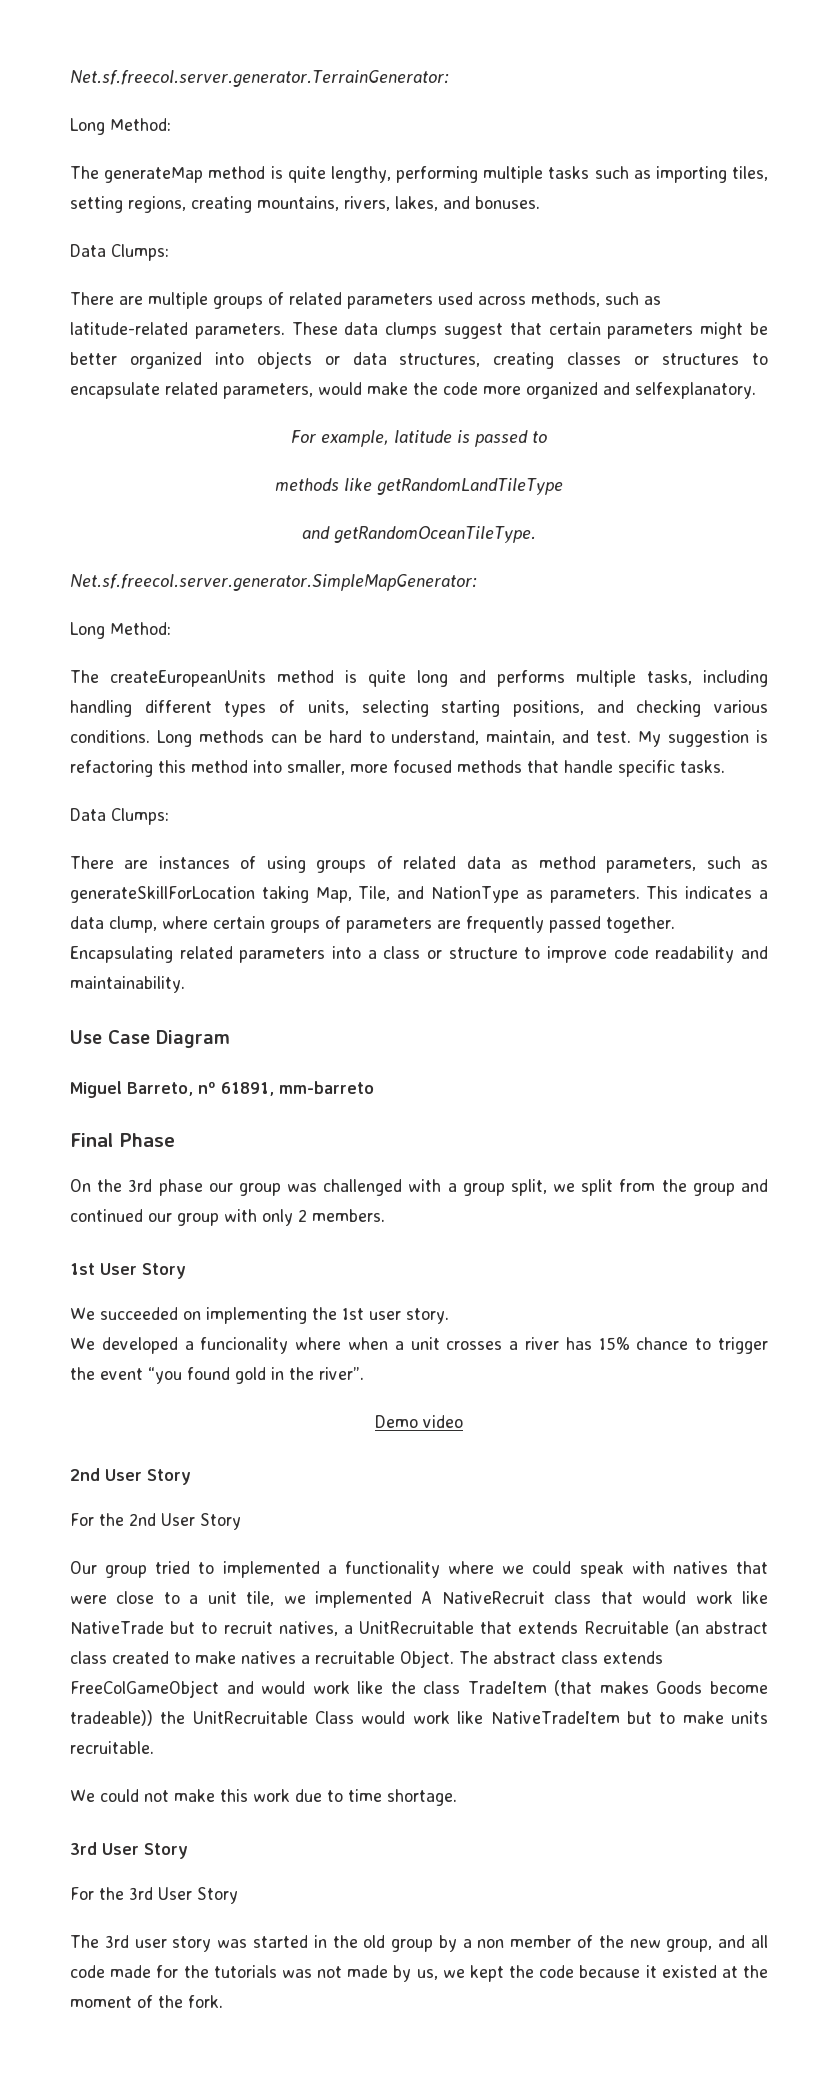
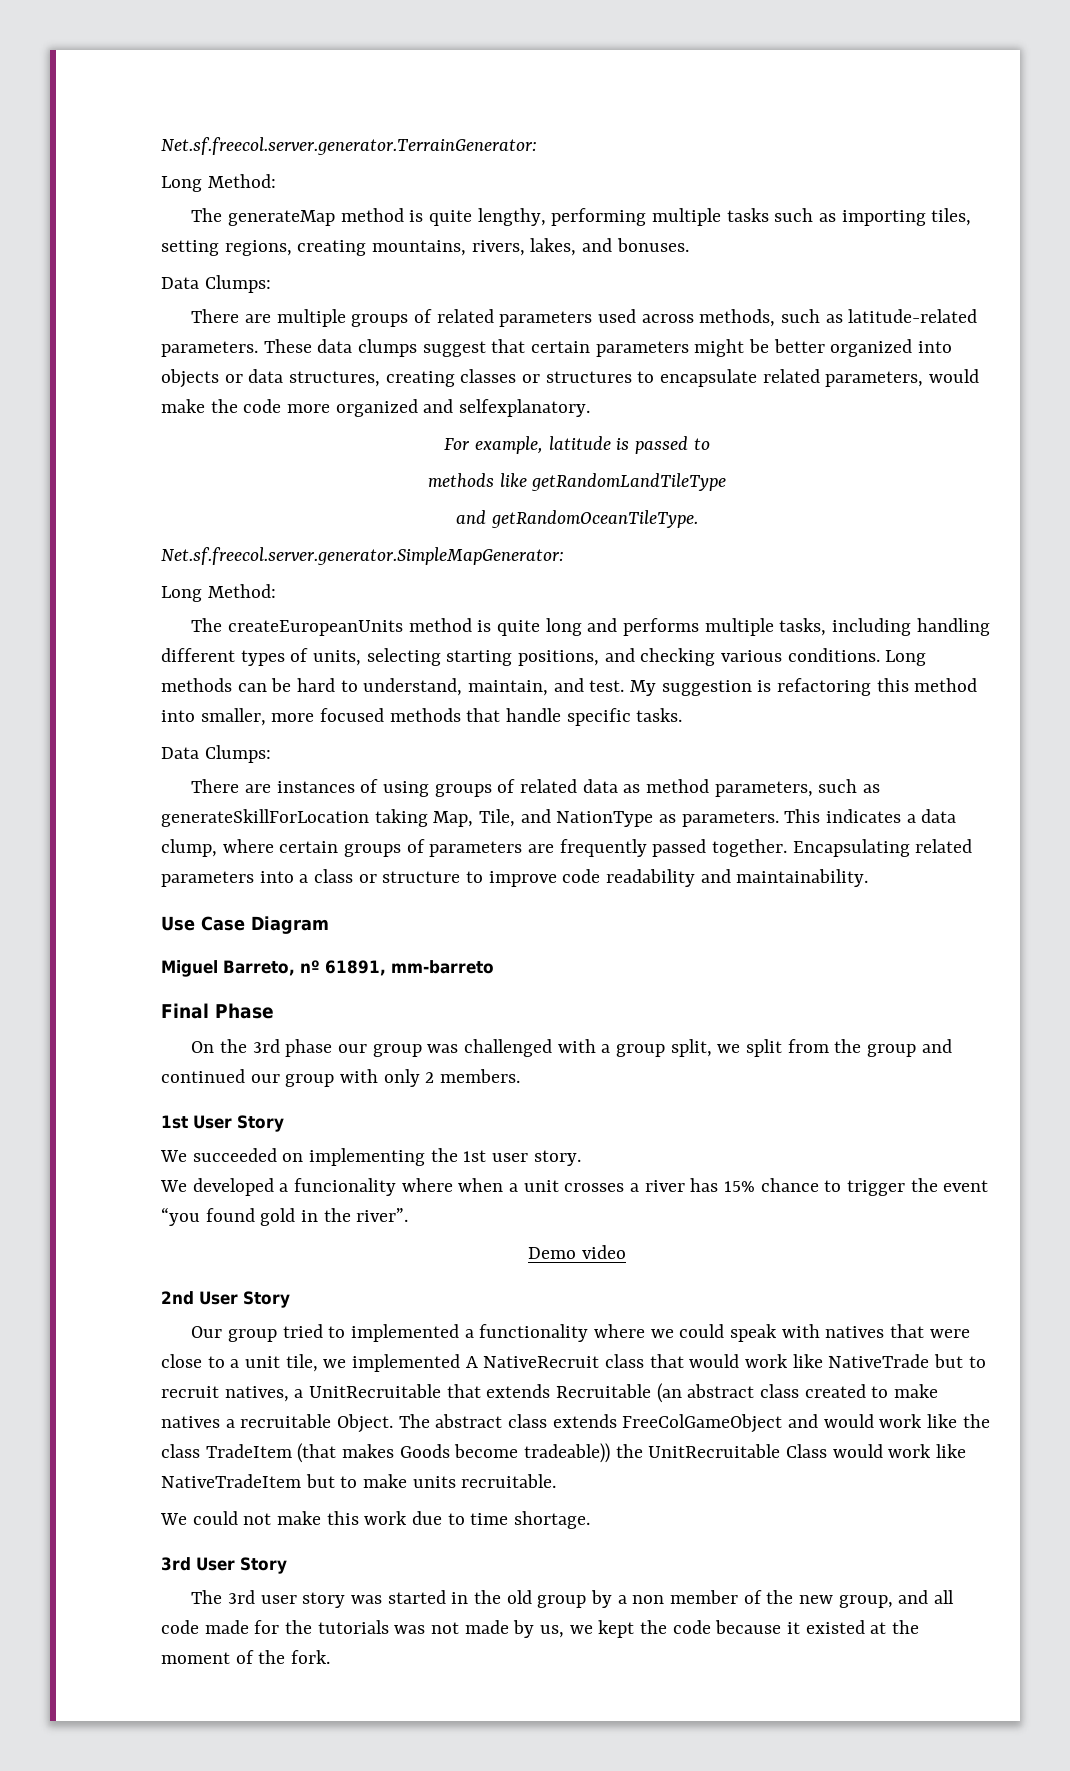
- For the 2nd User Story
- For the 3rd User Story

